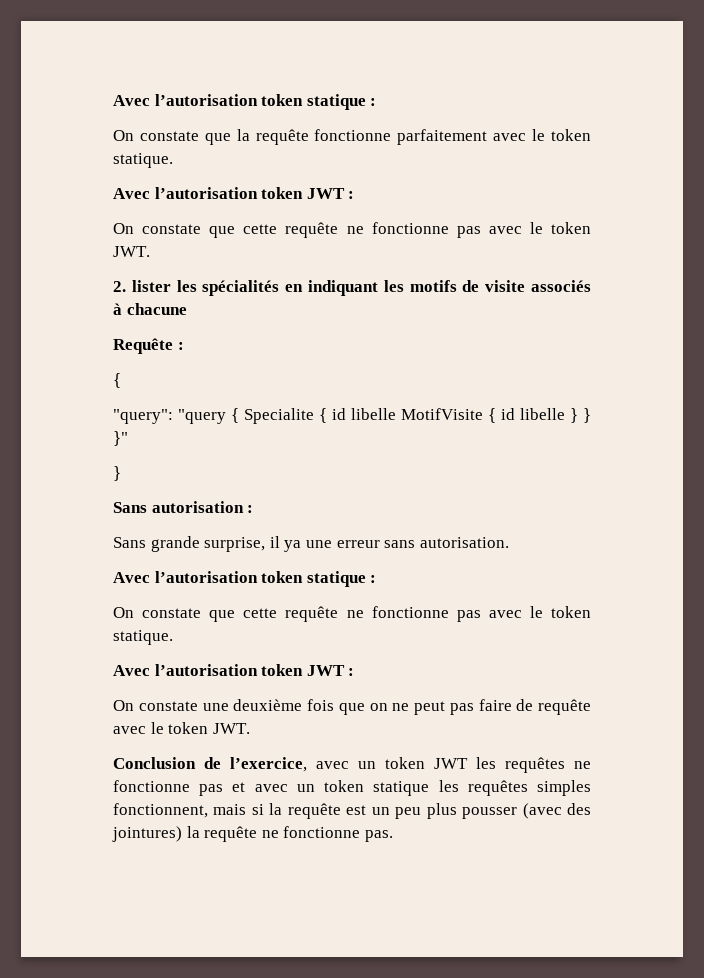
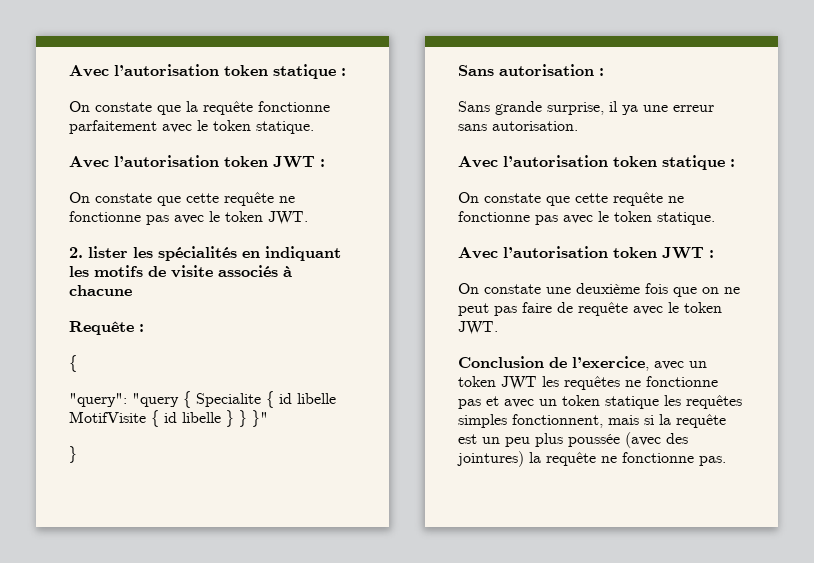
- Conclusion de l’exercice, avec un token JWT les requêtes ne fonctionne pas et avec un token statique les requêtes simples fonctionnent, mais si la requête est un peu plus pousser (avec des jointures) la requête ne fonctionne pas.
+ Conclusion de l’exercice, avec un token JWT les requêtes ne fonctionne pas et avec un token statique les requêtes simples fonctionnent, mais si la requête est un peu plus poussée (avec des jointures) la requête ne fonctionne pas.

